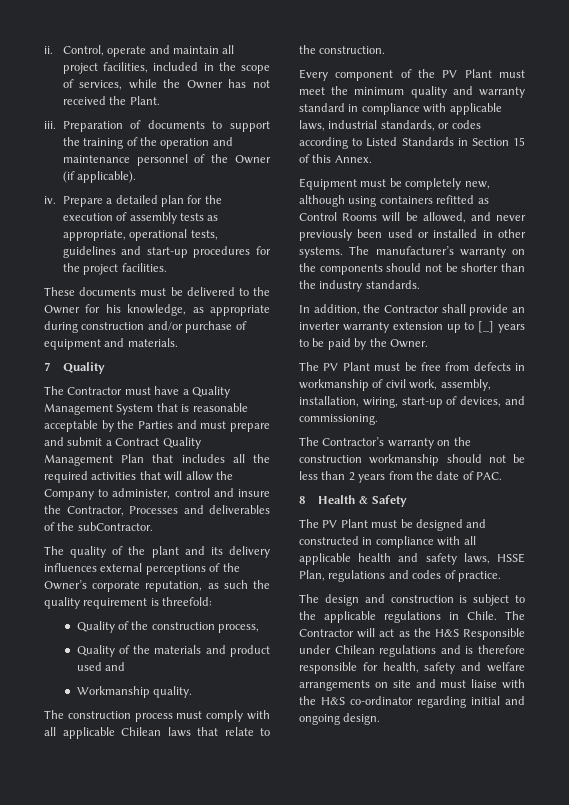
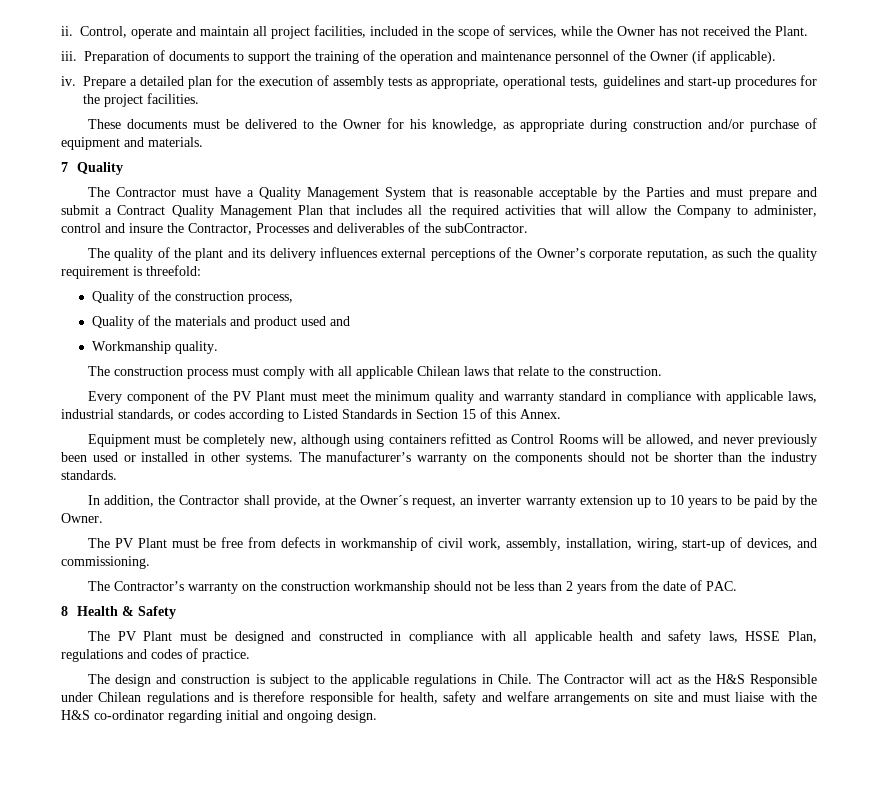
- In addition, the Contractor shall provide an inverter warranty extension up to [_] years to be paid by the Owner.
+ In addition, the Contractor shall provide, at the Owner´s request, an inverter warranty extension up to 10 years to be paid by the Owner.

